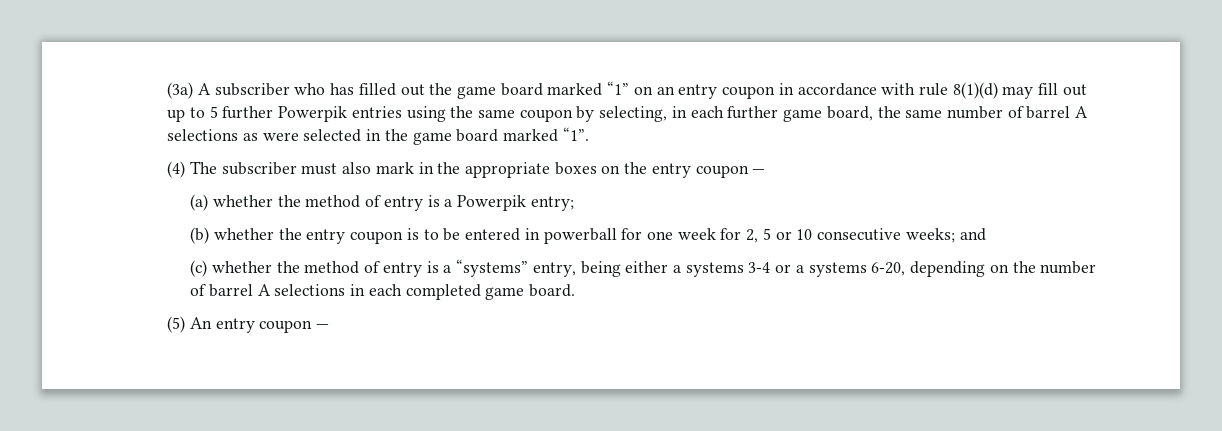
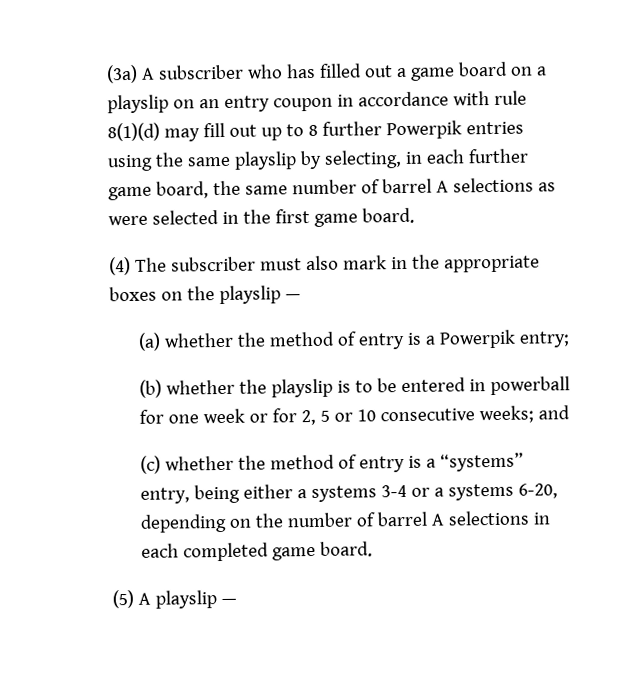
- (3a) A subscriber who has filled out the game board marked “1” on an entry coupon in accordance with rule 8(1)(d) may fill out up to 5 further Powerpik entries using the same coupon by selecting, in each further game board, the same number of barrel A selections as were selected in the game board marked “1”.
+ (3a) A subscriber who has filled out a game board on a playslip on an entry coupon in accordance with rule 8(1)(d) may fill out up to 8 further Powerpik entries using the same playslip by selecting, in each further game board, the same number of barrel A selections as were selected in the first game board.
- (4) The subscriber must also mark in the appropriate boxes on the entry coupon —
+ (4) The subscriber must also mark in the appropriate boxes on the playslip —
- (b) whether the entry coupon is to be entered in powerball for one week for 2, 5 or 10 consecutive weeks; and
+ (b) whether the playslip is to be entered in powerball for one week or for 2, 5 or 10 consecutive weeks; and
- (5) An entry coupon —
+ (5) A playslip —

